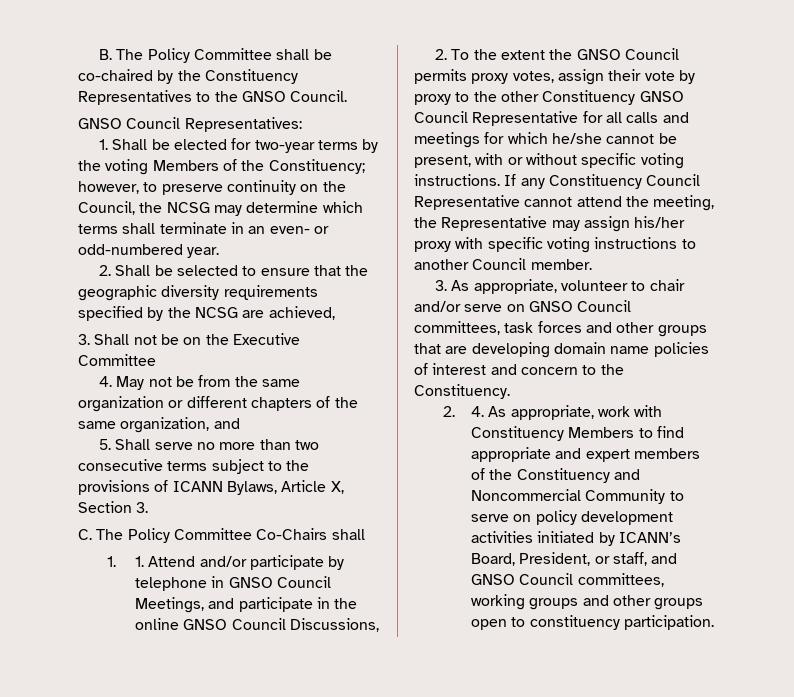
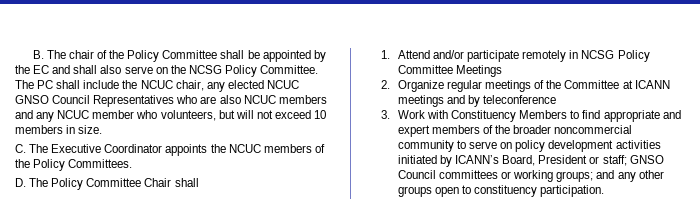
- B. The Policy Committee shall be co-chaired by the Constituency Representatives to the GNSO Council.
- GNSO Council Representatives:
- 1. Shall be elected for two-year terms by the voting Members of the Constituency; however, to preserve continuity on the Council, the NCSG may determine which terms shall terminate in an even- or odd-numbered year.
- 2. Shall be selected to ensure that the geographic diversity requirements specified by the NCSG are achieved,
- 3. Shall not be on the Executive Committee
- 4. May not be from the same organization or different chapters of the same organization, and
- 5. Shall serve no more than two consecutive terms subject to the provisions of ICANN Bylaws, Article X, Section 3.
- C. The Policy Committee Co-Chairs shall
+ B. The chair of the Policy Committee shall be appointed by the EC and shall also serve on the NCSG Policy Committee. The PC shall include the NCUC chair, any elected NCUC GNSO Council Representatives who are also NCUC members and any NCUC member who volunteers, but will not exceed 10 members in size.
+ C. The Executive Coordinator appoints the NCUC members of the Policy Committees.
+ D. The Policy Committee Chair shall
- 1. 1. Attend and/or participate by telephone in GNSO Council Meetings, and participate in the online GNSO Council Discussions,
- 2. To the extent the GNSO Council permits proxy votes, assign their vote by proxy to the other Constituency GNSO Council Representative for all calls and meetings for which he/she cannot be present, with or without specific voting instructions. If any Constituency Council Representative cannot attend the meeting, the Representative may assign his/her proxy with specific voting instructions to another Council member.
- 3. As appropriate, volunteer to chair and/or serve on GNSO Council committees, task forces and other groups that are developing domain name policies of interest and concern to the Constituency.
- 2. 4. As appropriate, work with Constituency Members to find appropriate and expert members of the Constituency and Noncommercial Community to serve on policy development activities initiated by ICANN’s Board, President, or staff, and GNSO Council committees, working groups and other groups open to constituency participation.
+ 1. Attend and/or participate remotely in NCSG Policy Committee Meetings
+ 2. Organize regular meetings of the Committee at ICANN meetings and by teleconference
+ 3. Work with Constituency Members to find appropriate and expert members of the broader noncommercial community to serve on policy development activities initiated by ICANN’s Board, President or staff; GNSO Council committees or working groups; and any other groups open to constituency participation.

